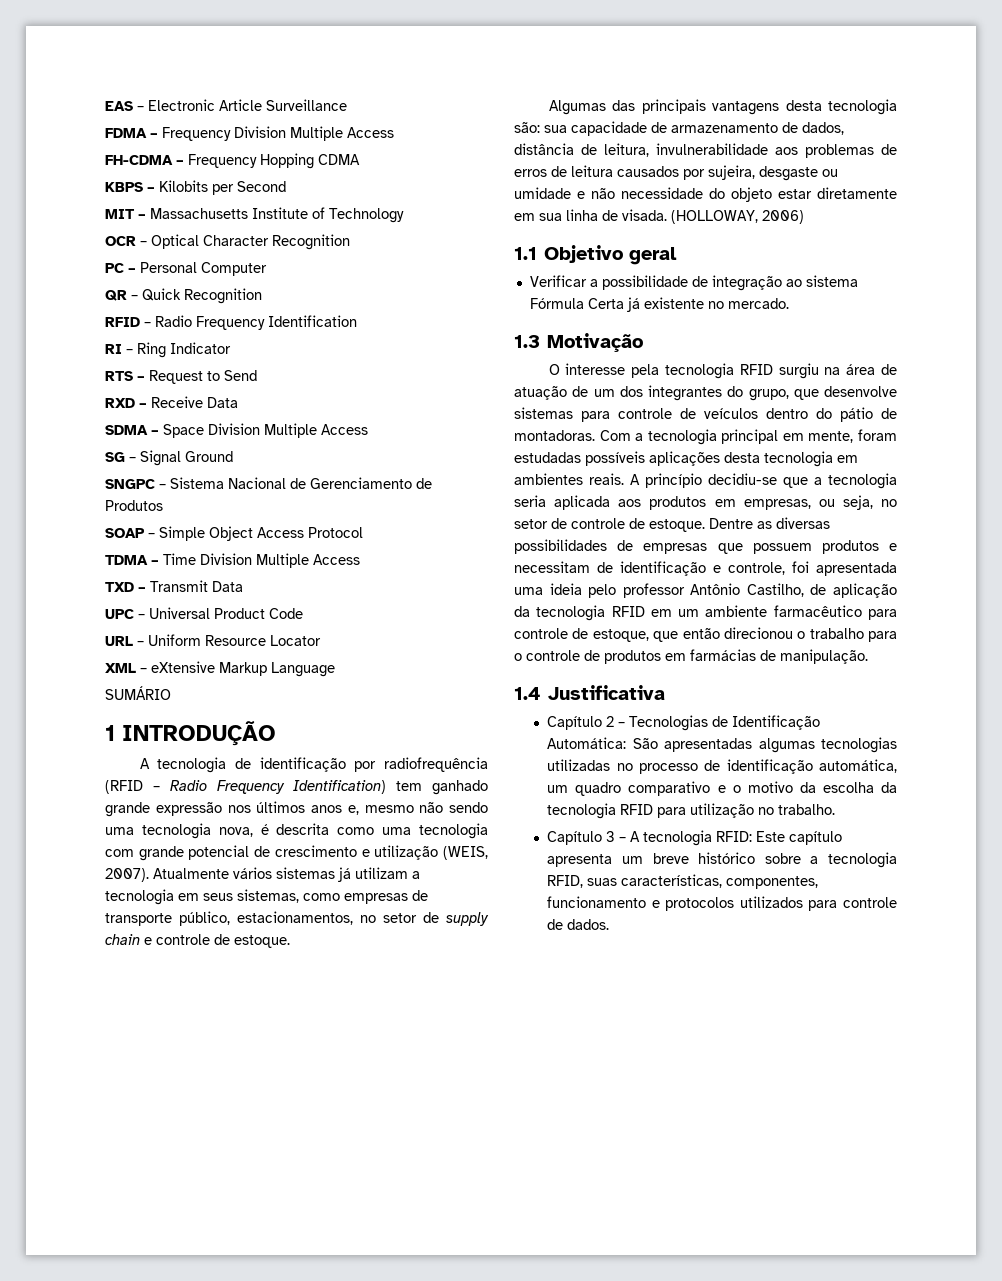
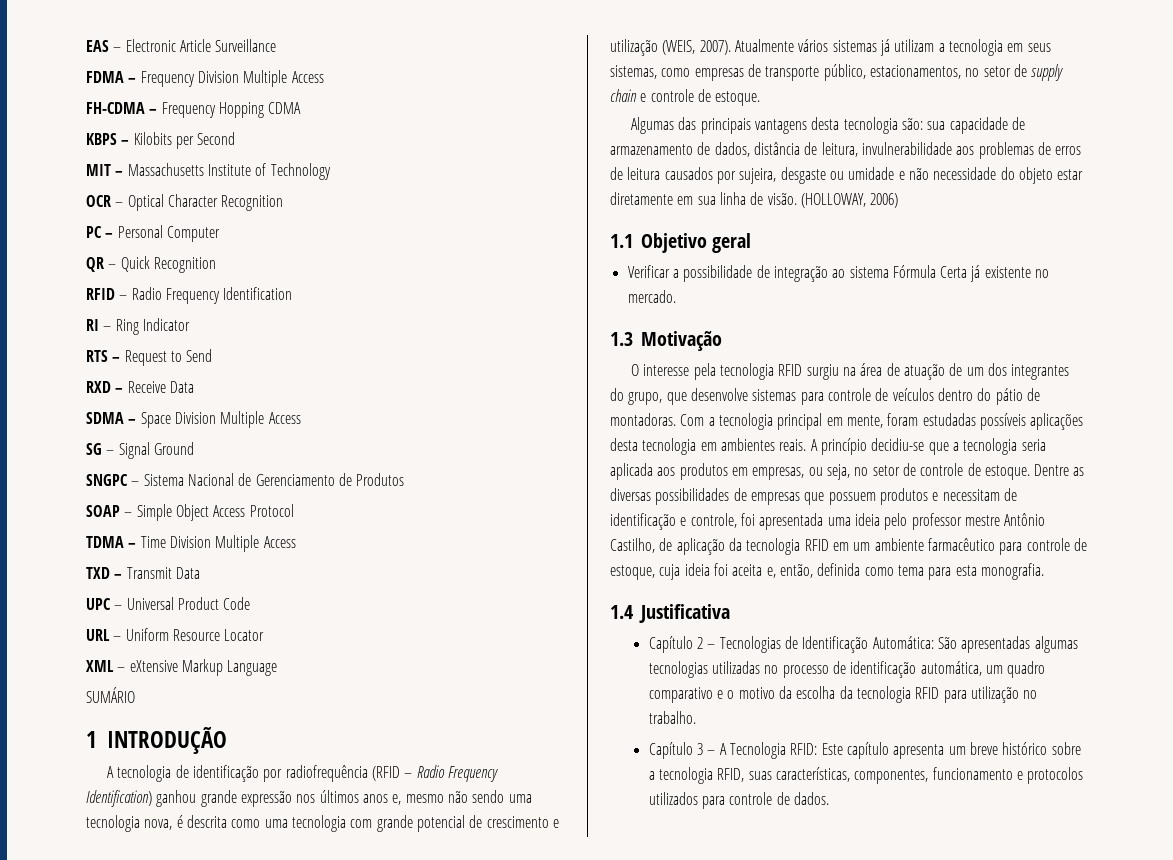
- A tecnologia de identificação por radiofrequência (RFID – Radio Frequency Identification) tem ganhado grande expressão nos últimos anos e, mesmo não sendo uma tecnologia nova, é descrita como uma tecnologia com grande potencial de crescimento e utilização (WEIS, 2007).
+ A tecnologia de identificação por radiofrequência (RFID – Radio Frequency Identification) ganhou grande expressão nos últimos anos e, mesmo não sendo uma tecnologia nova, é descrita como uma tecnologia com grande potencial de crescimento e utilização (WEIS, 2007).
- Algumas das principais vantagens desta tecnologia são: sua capacidade de armazenamento de dados, distância de leitura, invulnerabilidade aos problemas de erros de leitura causados por sujeira, desgaste ou umidade e não necessidade do objeto estar diretamente em sua linha de visada.
+ Algumas das principais vantagens desta tecnologia são: sua capacidade de armazenamento de dados, distância de leitura, invulnerabilidade aos problemas de erros de leitura causados por sujeira, desgaste ou umidade e não necessidade do objeto estar diretamente em sua linha de visão.
- Dentre as diversas possibilidades de empresas que possuem produtos e necessitam de identificação e controle, foi apresentada uma ideia pelo professor Antônio Castilho, de aplicação da tecnologia RFID em um ambiente farmacêutico para controle de estoque, que então direcionou o trabalho para o controle de produtos em farmácias de manipulação.
+ Dentre as diversas possibilidades de empresas que possuem produtos e necessitam de identificação e controle, foi apresentada uma ideia pelo professor mestre Antônio Castilho, de aplicação da tecnologia RFID em um ambiente farmacêutico para controle de estoque, cuja ideia foi aceita e, então, definida como tema para esta monografia.
- Capítulo 3 – A tecnologia RFID: Este capítulo apresenta um breve histórico sobre a tecnologia RFID, suas características, componentes, funcionamento e protocolos utilizados para controle de dados.
+ Capítulo 3 – A Tecnologia RFID: Este capítulo apresenta um breve histórico sobre a tecnologia RFID, suas características, componentes, funcionamento e protocolos utilizados para controle de dados.

